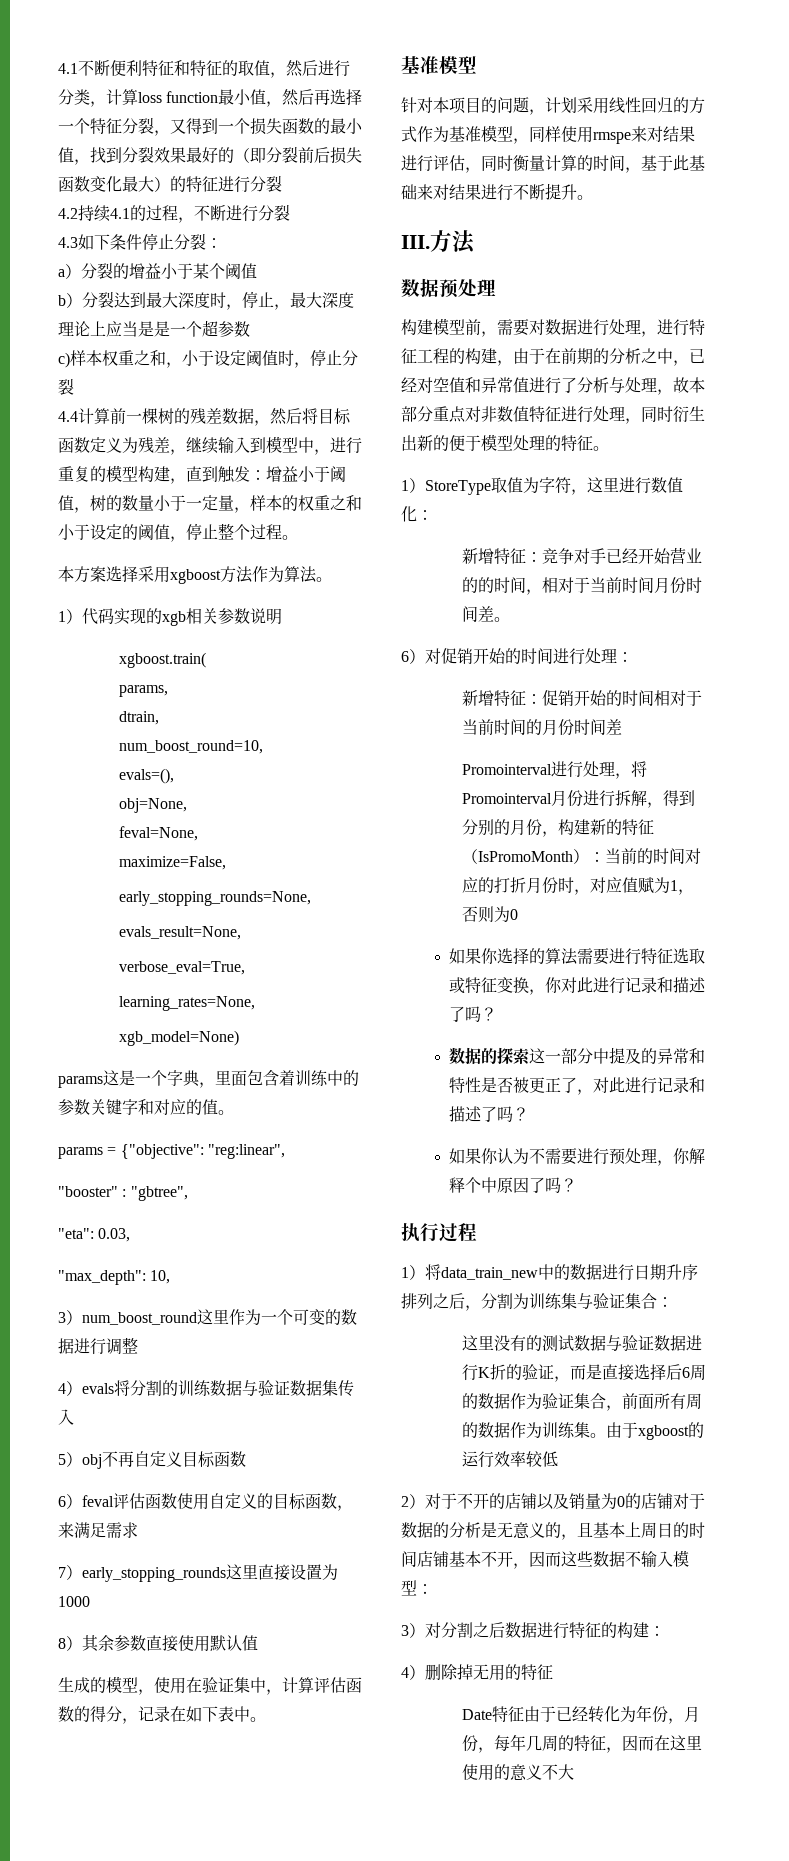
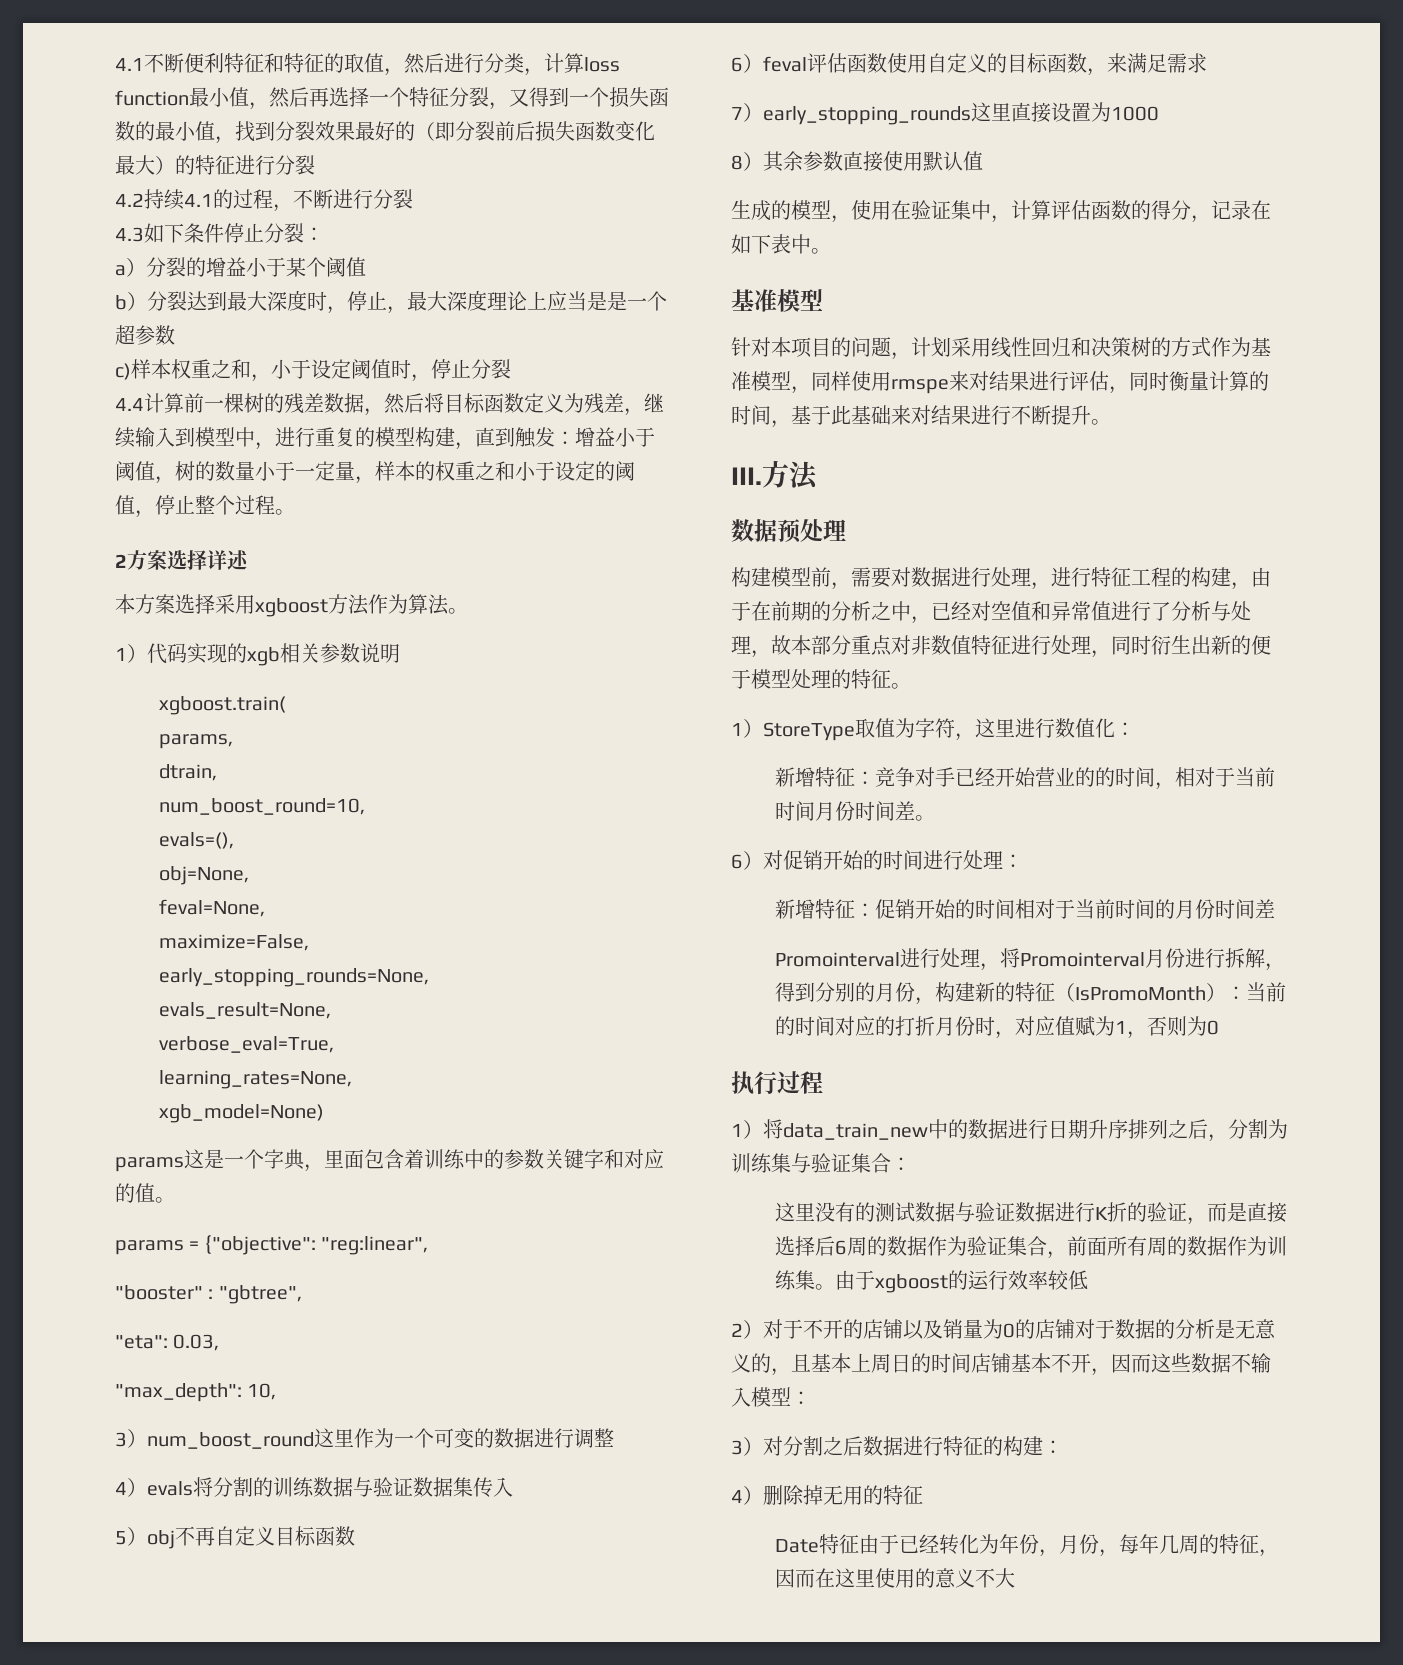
+ 2方案选择详述
- 针对本项目的问题，计划采用线性回归的方式作为基准模型，同样使用rmspe来对结果进行评估，同时衡量计算的时间，基于此基础来对结果进行不断提升。
+ 针对本项目的问题，计划采用线性回归和决策树的方式作为基准模型，同样使用rmspe来对结果进行评估，同时衡量计算的时间，基于此基础来对结果进行不断提升。
- 如果你选择的算法需要进行特征选取或特征变换，你对此进行记录和描述了吗？
- 数据的探索这一部分中提及的异常和特性是否被更正了，对此进行记录和描述了吗？
- 如果你认为不需要进行预处理，你解释个中原因了吗？

